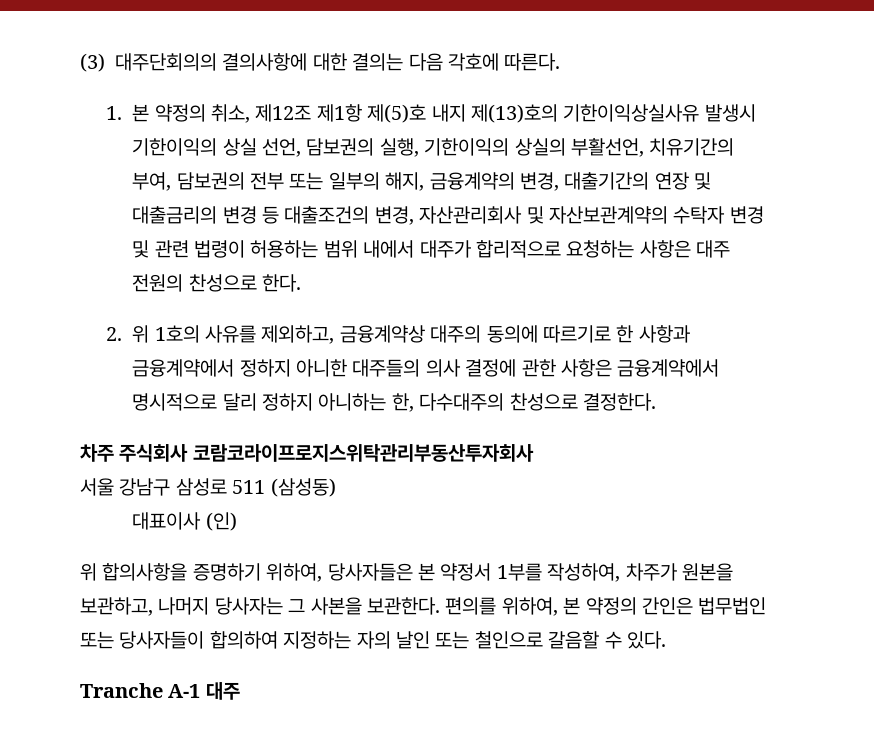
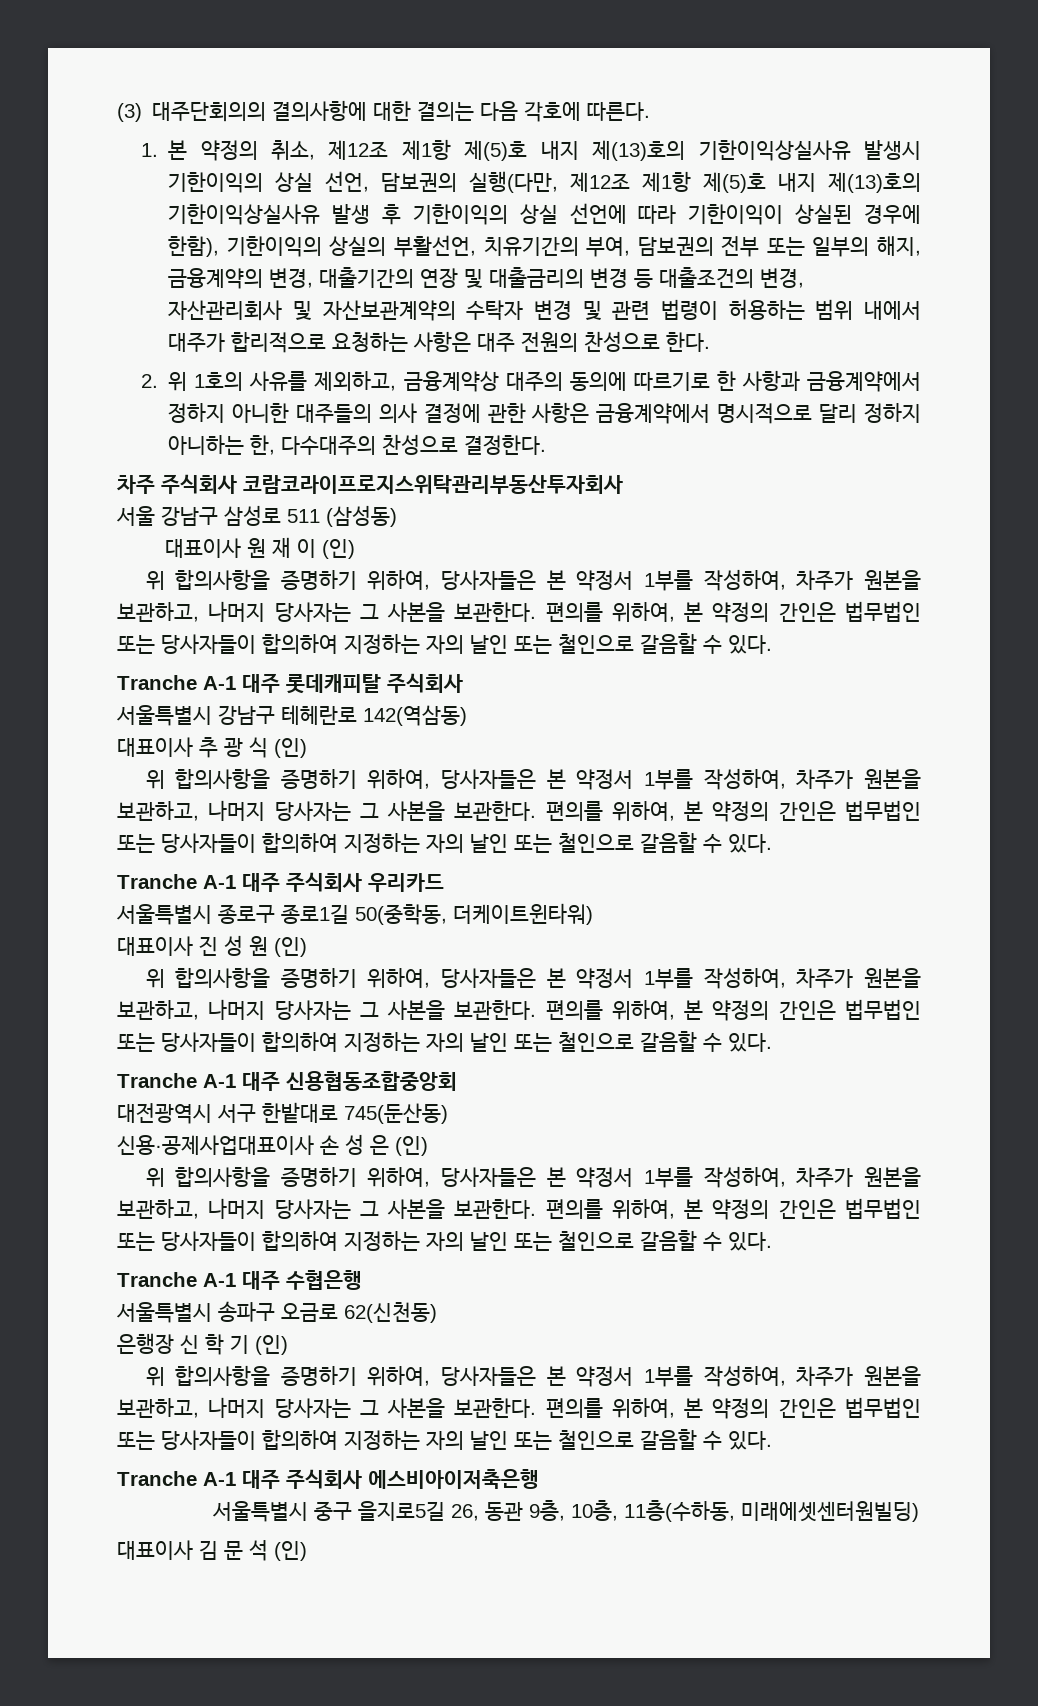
- 1. 본 약정의 취소, 제12조 제1항 제(5)호 내지 제(13)호의 기한이익상실사유 발생시 기한이익의 상실 선언, 담보권의 실행, 기한이익의 상실의 부활선언, 치유기간의 부여, 담보권의 전부 또는 일부의 해지, 금융계약의 변경, 대출기간의 연장 및 대출금리의 변경 등 대출조건의 변경, 자산관리회사 및 자산보관계약의 수탁자 변경 및 관련 법령이 허용하는 범위 내에서 대주가 합리적으로 요청하는 사항은 대주 전원의 찬성으로 한다.
+ 1. 본 약정의 취소, 제12조 제1항 제(5)호 내지 제(13)호의 기한이익상실사유 발생시 기한이익의 상실 선언, 담보권의 실행(다만, 제12조 제1항 제(5)호 내지 제(13)호의 기한이익상실사유 발생 후 기한이익의 상실 선언에 따라 기한이익이 상실된 경우에 한함), 기한이익의 상실의 부활선언, 치유기간의 부여, 담보권의 전부 또는 일부의 해지, 금융계약의 변경, 대출기간의 연장 및 대출금리의 변경 등 대출조건의 변경, 자산관리회사 및 자산보관계약의 수탁자 변경 및 관련 법령이 허용하는 범위 내에서 대주가 합리적으로 요청하는 사항은 대주 전원의 찬성으로 한다.
- 대표이사 (인)
+ 대표이사 원 재 이 (인)
- Tranche A-1 대주
+ Tranche A-1 대주 롯데캐피탈 주식회사
+ 서울특별시 강남구 테헤란로 142(역삼동)
+ 대표이사 추 광 식 (인)
+ 위 합의사항을 증명하기 위하여, 당사자들은 본 약정서 1부를 작성하여, 차주가 원본을 보관하고, 나머지 당사자는 그 사본을 보관한다. 편의를 위하여, 본 약정의 간인은 법무법인 또는 당사자들이 합의하여 지정하는 자의 날인 또는 철인으로 갈음할 수 있다.
+ Tranche A-1 대주 주식회사 우리카드
+ 서울특별시 종로구 종로1길 50(중학동, 더케이트윈타워)
+ 대표이사 진 성 원 (인)
+ 위 합의사항을 증명하기 위하여, 당사자들은 본 약정서 1부를 작성하여, 차주가 원본을 보관하고, 나머지 당사자는 그 사본을 보관한다. 편의를 위하여, 본 약정의 간인은 법무법인 또는 당사자들이 합의하여 지정하는 자의 날인 또는 철인으로 갈음할 수 있다.
+ Tranche A-1 대주 신용협동조합중앙회
+ 대전광역시 서구 한밭대로 745(둔산동)
+ 신용·공제사업대표이사 손 성 은 (인)
+ 위 합의사항을 증명하기 위하여, 당사자들은 본 약정서 1부를 작성하여, 차주가 원본을 보관하고, 나머지 당사자는 그 사본을 보관한다. 편의를 위하여, 본 약정의 간인은 법무법인 또는 당사자들이 합의하여 지정하는 자의 날인 또는 철인으로 갈음할 수 있다.
+ Tranche A-1 대주 수협은행
+ 서울특별시 송파구 오금로 62(신천동)
+ 은행장 신 학 기 (인)
+ 위 합의사항을 증명하기 위하여, 당사자들은 본 약정서 1부를 작성하여, 차주가 원본을 보관하고, 나머지 당사자는 그 사본을 보관한다. 편의를 위하여, 본 약정의 간인은 법무법인 또는 당사자들이 합의하여 지정하는 자의 날인 또는 철인으로 갈음할 수 있다.
+ Tranche A-1 대주 주식회사 에스비아이저축은행
+ 서울특별시 중구 을지로5길 26, 동관 9층, 10층, 11층(수하동, 미래에셋센터원빌딩)
+ 대표이사 김 문 석 (인)

